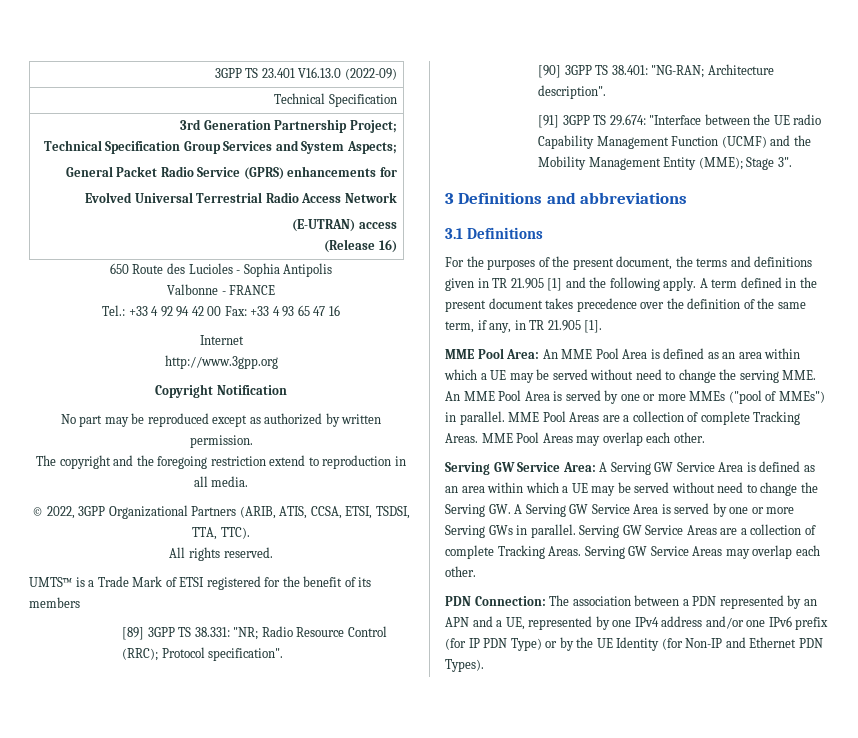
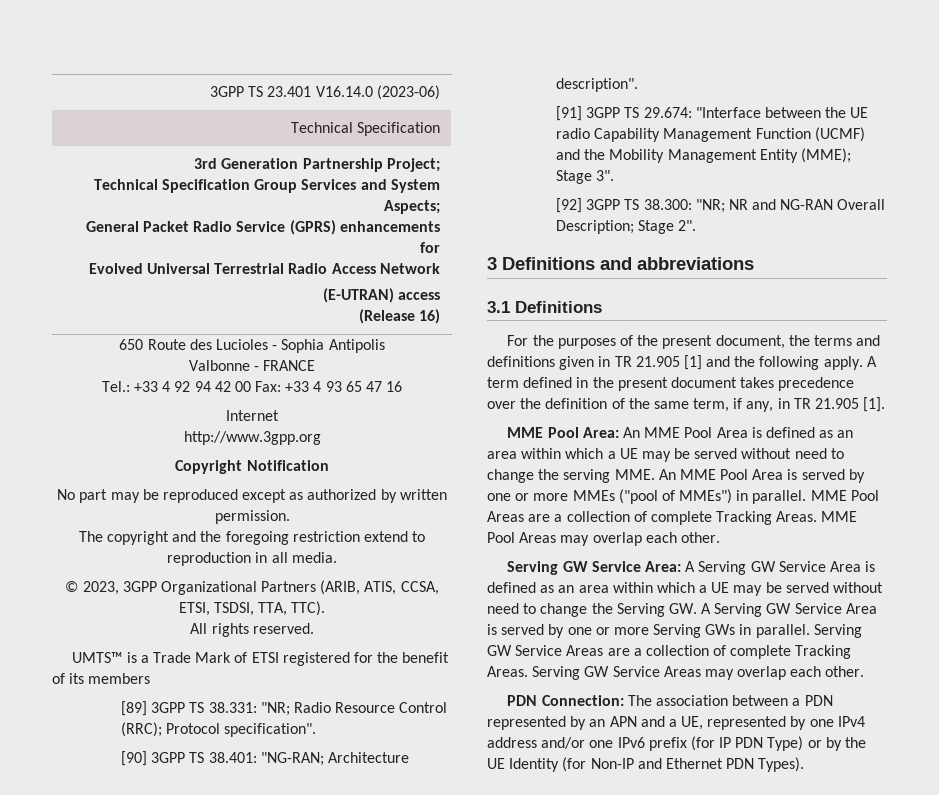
- 3GPP TS 23.401 V16.13.0 (2022-09)
+ 3GPP TS 23.401 V16.14.0 (2023-06)
- © 2022, 3GPP Organizational Partners (ARIB, ATIS, CCSA, ETSI, TSDSI, TTA, TTC).
+ © 2023, 3GPP Organizational Partners (ARIB, ATIS, CCSA, ETSI, TSDSI, TTA, TTC).
+ [92] 3GPP TS 38.300: "NR; NR and NG-RAN Overall Description; Stage 2".

